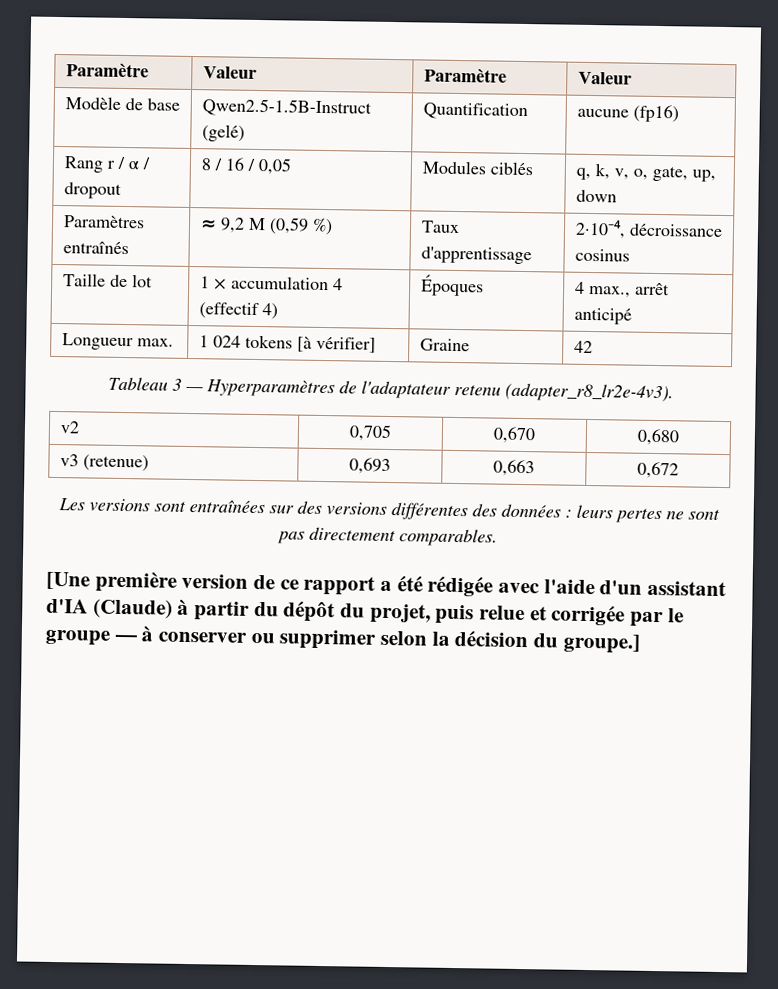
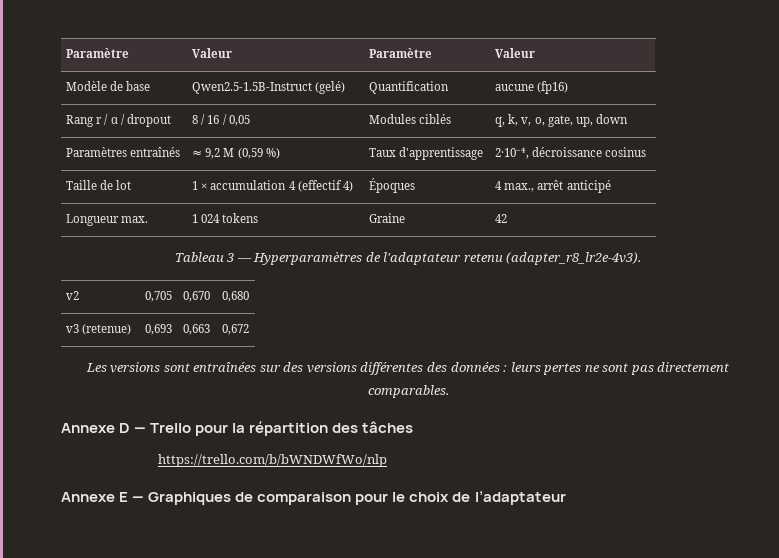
- Longueur max. | 1 024 tokens [à vérifier] | Graine | 42
+ Longueur max. | 1 024 tokens | Graine | 42
- [Une première version de ce rapport a été rédigée avec l'aide d'un assistant d'IA (Claude) à partir du dépôt du projet, puis relue et corrigée par le groupe — à conserver ou supprimer selon la décision du groupe.]
+ Annexe D — Trello pour la répartition des tâches
+ https://trello.com/b/bWNDWfWo/nlp
+ Annexe E — Graphiques de comparaison pour le choix de l’adaptateur

